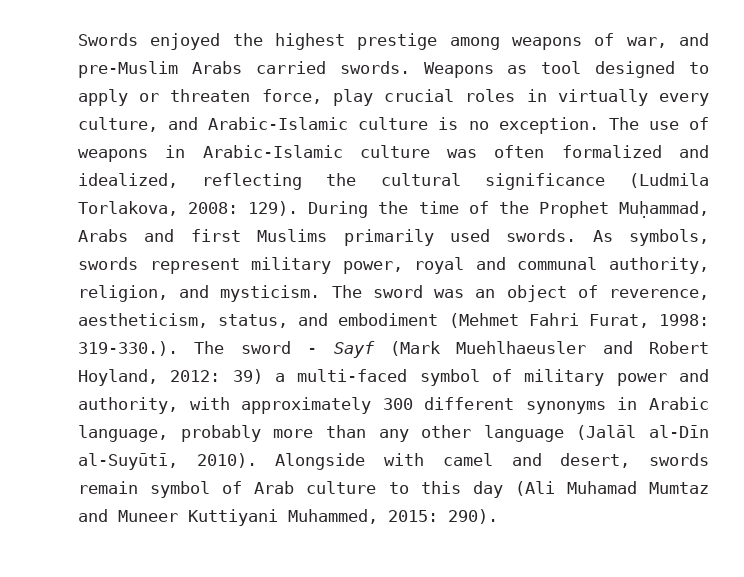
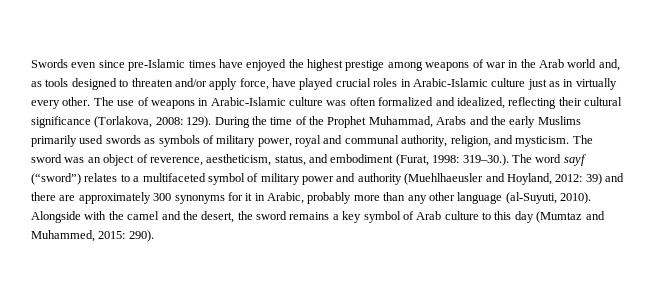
- Swords enjoyed the highest prestige among weapons of war, and pre-Muslim Arabs carried swords. Weapons as tool designed to apply or threaten force, play crucial roles in virtually every culture, and Arabic-Islamic culture is no exception.
+ Swords even since pre-Islamic times have enjoyed the highest prestige among weapons of war in the Arab world and, as tools designed to threaten and/or apply force, have played crucial roles in Arabic-Islamic culture just as in virtually every other.
- The use of weapons in Arabic-Islamic culture was often formalized and idealized, reflecting the cultural significance (Ludmila Torlakova, 2008: 129).
+ The use of weapons in Arabic-Islamic culture was often formalized and idealized, reflecting their cultural significance (Torlakova, 2008: 129).
- During the time of the Prophet Muḥammad, Arabs and first Muslims primarily used swords. As symbols, swords represent military power, royal and communal authority, religion, and mysticism.
+ During the time of the Prophet Muhammad, Arabs and the early Muslims primarily used swords as symbols of military power, royal and communal authority, religion, and mysticism.
- The sword was an object of reverence, aestheticism, status, and embodiment (Mehmet Fahri Furat, 1998: 319-330.). The sword - Sayf (Mark Muehlhaeusler and Robert Hoyland, 2012: 39) a multi-faced symbol of military power and authority, with approximately 300 different synonyms in Arabic language, probably more than any other language (Jalāl al-Dīn al-Suyūtī, 2010).
+ The sword was an object of reverence, aestheticism, status, and embodiment (Furat, 1998: 319–30.). The word sayf (“sword”) relates to a multifaceted symbol of military power and authority (Muehlhaeusler and Hoyland, 2012: 39) and there are approximately 300 synonyms for it in Arabic, probably more than any other language (al-Suyuti, 2010).
- Alongside with camel and desert, swords remain symbol of Arab culture to this day (Ali Muhamad Mumtaz and Muneer Kuttiyani Muhammed, 2015: 290).
+ Alongside with the camel and the desert, the sword remains a key symbol of Arab culture to this day (Mumtaz and Muhammed, 2015: 290).

